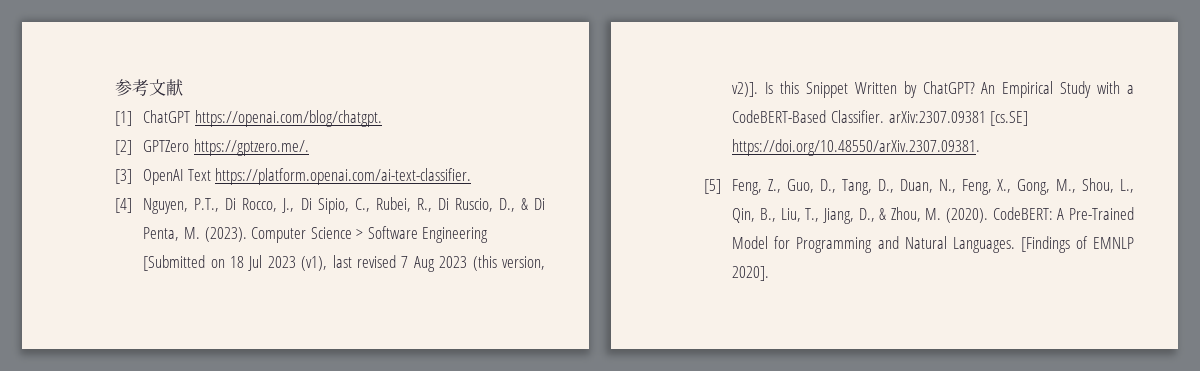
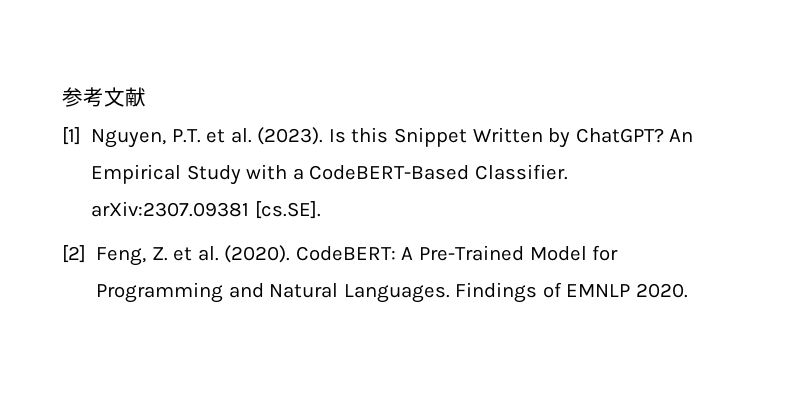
- [1] ChatGPT https://openai.com/blog/chatgpt.
- [2] GPTZero https://gptzero.me/.
- [3] OpenAI Text https://platform.openai.com/ai-text-classifier.
- [4] Nguyen, P.T., Di Rocco, J., Di Sipio, C., Rubei, R., Di Ruscio, D., & Di Penta, M. (2023). Computer Science > Software Engineering [Submitted on 18 Jul 2023 (v1), last revised 7 Aug 2023 (this version, v2)].
+ [1] Nguyen, P.T. et al. (2023).
- An Empirical Study with a CodeBERT-Based Classifier. arXiv:2307.09381 [cs.SE] https://doi.org/10.48550/arXiv.2307.09381.
- [5] Feng, Z., Guo, D., Tang, D., Duan, N., Feng, X., Gong, M., Shou, L., Qin, B., Liu, T., Jiang, D., & Zhou, M. (2020).
+ An Empirical Study with a CodeBERT-Based Classifier. arXiv:2307.09381 [cs.SE].
+ [2] Feng, Z. et al. (2020).
- [Findings of EMNLP 2020].
+ Findings of EMNLP 2020.

